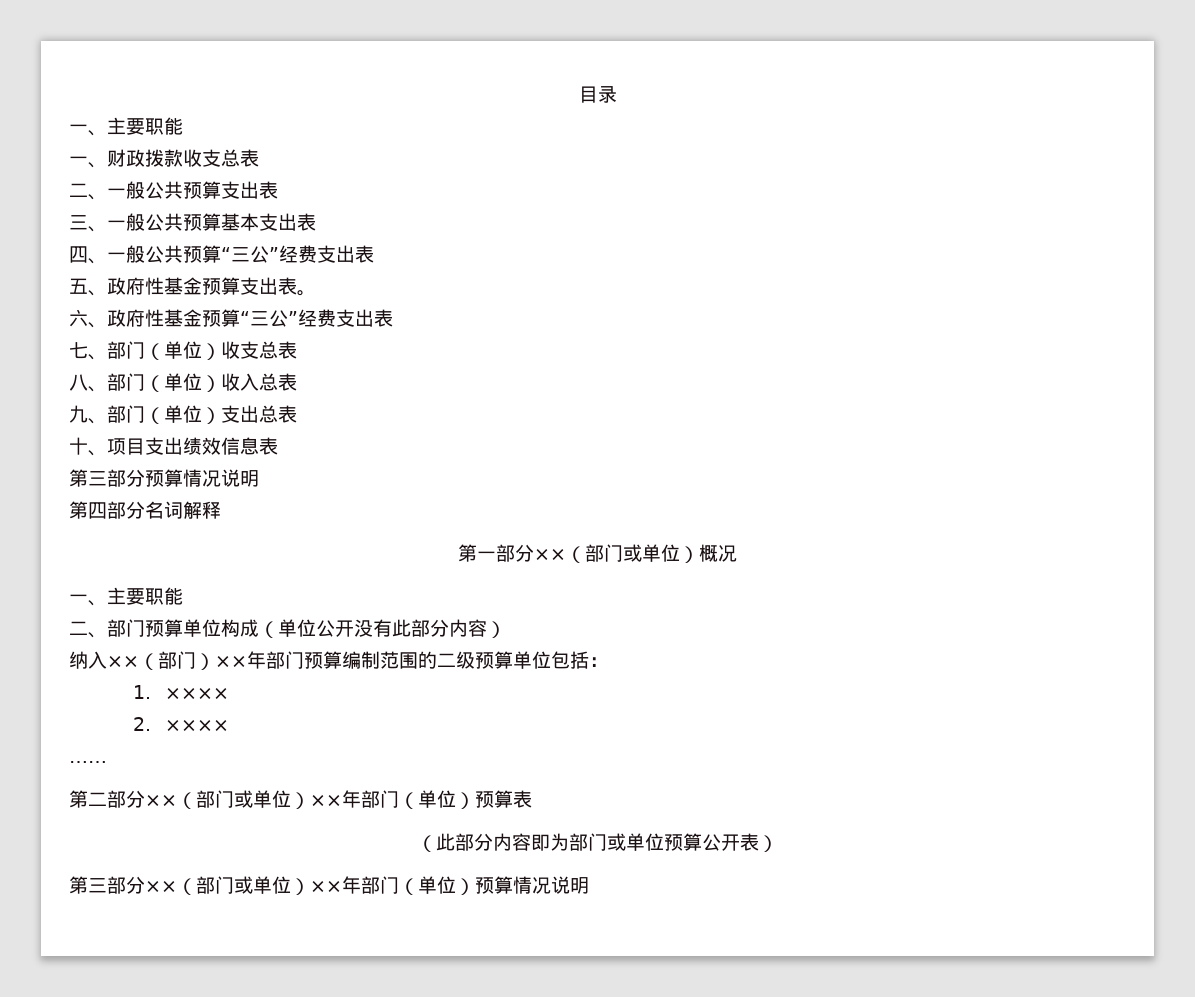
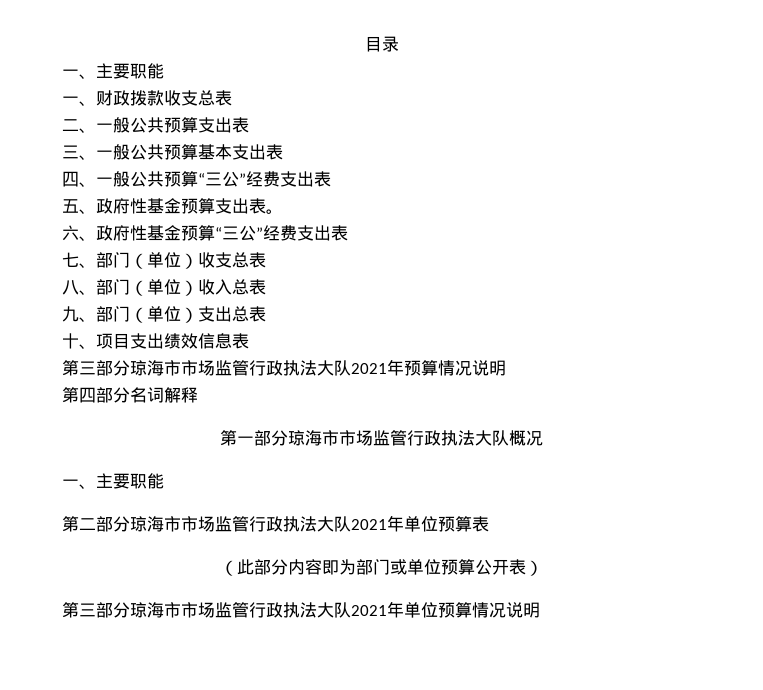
- 第三部分预算情况说明
+ 第三部分琼海市市场监管行政执法大队2021年预算情况说明
- 第一部分××（部门或单位）概况
+ 第一部分琼海市市场监管行政执法大队概况
  一、主要职能
- 二、部门预算单位构成（单位公开没有此部分内容）
- 纳入××（部门）××年部门预算编制范围的二级预算单位包括：
- 1. ××××
- 2. ××××
- ……
- 第二部分××（部门或单位）××年部门（单位）预算表
+ 第二部分琼海市市场监管行政执法大队2021年单位预算表
- 第三部分××（部门或单位）××年部门（单位）预算情况说明
+ 第三部分琼海市市场监管行政执法大队2021年单位预算情况说明

